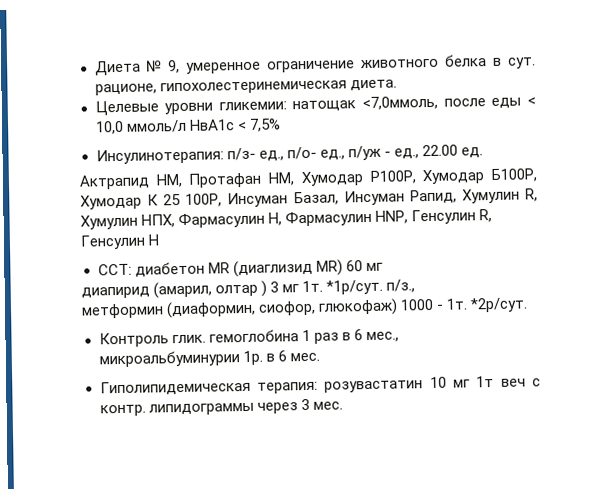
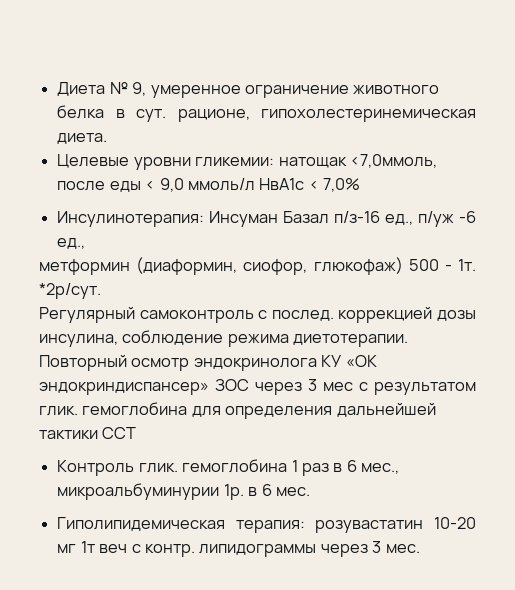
- Целевые уровни гликемии: натощак <7,0ммоль, после еды < 10,0 ммоль/л НвА1с < 7,5%
+ Целевые уровни гликемии: натощак <7,0ммоль, после еды < 9,0 ммоль/л НвА1с < 7,0%
- Инсулинотерапия: п/з- ед., п/о- ед., п/уж - ед., 22.00 ед.
- Актрапид НМ, Протафан НМ, Хумодар Р100Р, Хумодар Б100Р, Хумодар К 25 100Р, Инсуман Базал, Инсуман Рапид, Хумулин R, Хумулин НПХ, Фармасулин Н, Фармасулин НNР, Генсулин R, Генсулин Н
- ССТ: диабетон МR (диаглизид МR) 60 мг
- диапирид (амарил, олтар ) 3 мг 1т. *1р/сут. п/з.,
+ Инсулинотерапия: Инсуман Базал п/з-16 ед., п/уж -6 ед.,
- метформин (диаформин, сиофор, глюкофаж) 1000 - 1т.
+ метформин (диаформин, сиофор, глюкофаж) 500 - 1т.
+ Регулярный самоконтроль с послед. коррекцией дозы инсулина, соблюдение режима диетотерапии. Повторный осмотр эндокринолога КУ «ОК эндокриндиспансер» ЗОС через 3 мес с результатом глик. гемоглобина для определения дальнейшей тактики ССТ
- Гиполипидемическая терапия: розувастатин 10 мг 1т веч с контр. липидограммы через 3 мес.
+ Гиполипидемическая терапия: розувастатин 10-20 мг 1т веч с контр. липидограммы через 3 мес.

